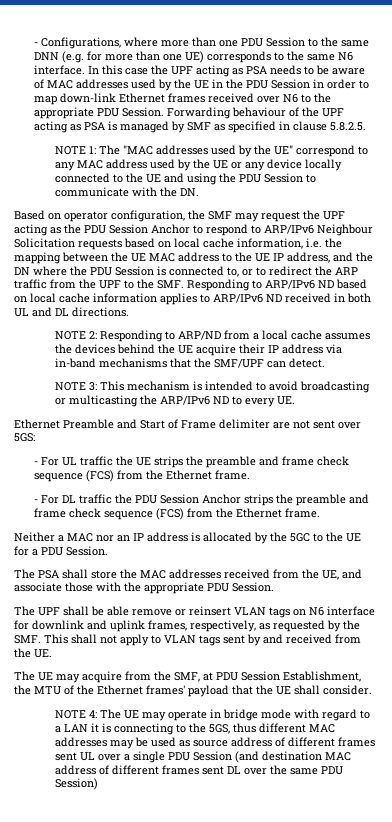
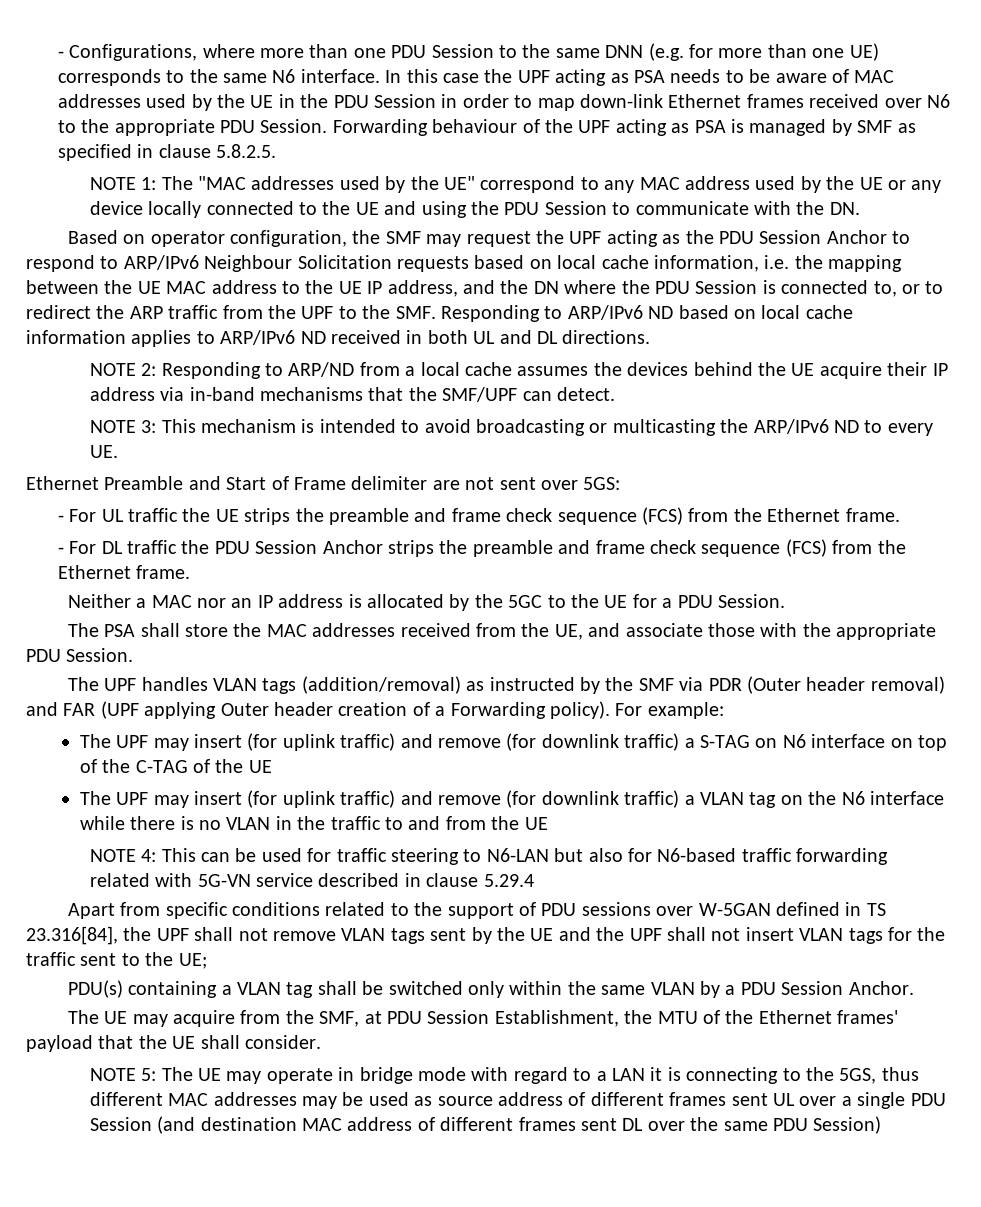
- The UPF shall be able remove or reinsert VLAN tags on N6 interface for downlink and uplink frames, respectively, as requested by the SMF. This shall not apply to VLAN tags sent by and received from the UE.
+ The UPF handles VLAN tags (addition/removal) as instructed by the SMF via PDR (Outer header removal) and FAR (UPF applying Outer header creation of a Forwarding policy). For example:
+ The UPF may insert (for uplink traffic) and remove (for downlink traffic) a S-TAG on N6 interface on top of the C-TAG of the UE
+ The UPF may insert (for uplink traffic) and remove (for downlink traffic) a VLAN tag on the N6 interface while there is no VLAN in the traffic to and from the UE
+ NOTE 4: This can be used for traffic steering to N6-LAN but also for N6-based traffic forwarding related with 5G-VN service described in clause 5.29.4
+ Apart from specific conditions related to the support of PDU sessions over W-5GAN defined in TS 23.316[84], the UPF shall not remove VLAN tags sent by the UE and the UPF shall not insert VLAN tags for the traffic sent to the UE;
+ PDU(s) containing a VLAN tag shall be switched only within the same VLAN by a PDU Session Anchor.
- NOTE 4: The UE may operate in bridge mode with regard to a LAN it is connecting to the 5GS, thus different MAC addresses may be used as source address of different frames sent UL over a single PDU Session (and destination MAC address of different frames sent DL over the same PDU Session)
+ NOTE 5: The UE may operate in bridge mode with regard to a LAN it is connecting to the 5GS, thus different MAC addresses may be used as source address of different frames sent UL over a single PDU Session (and destination MAC address of different frames sent DL over the same PDU Session)

